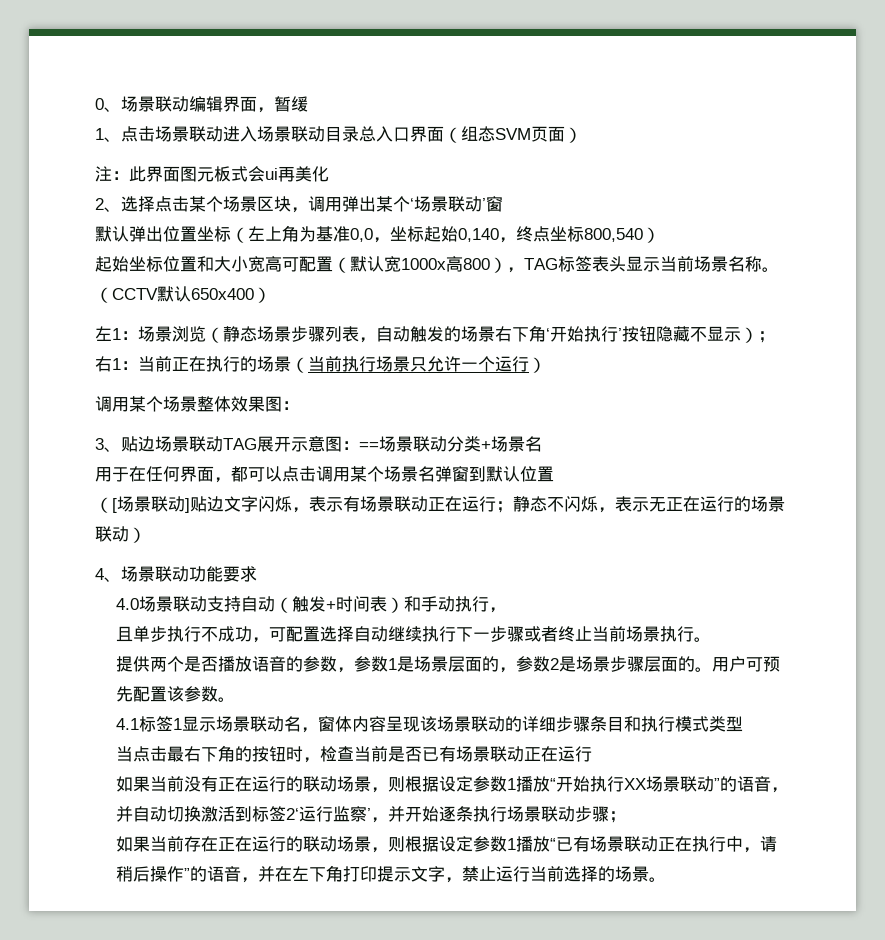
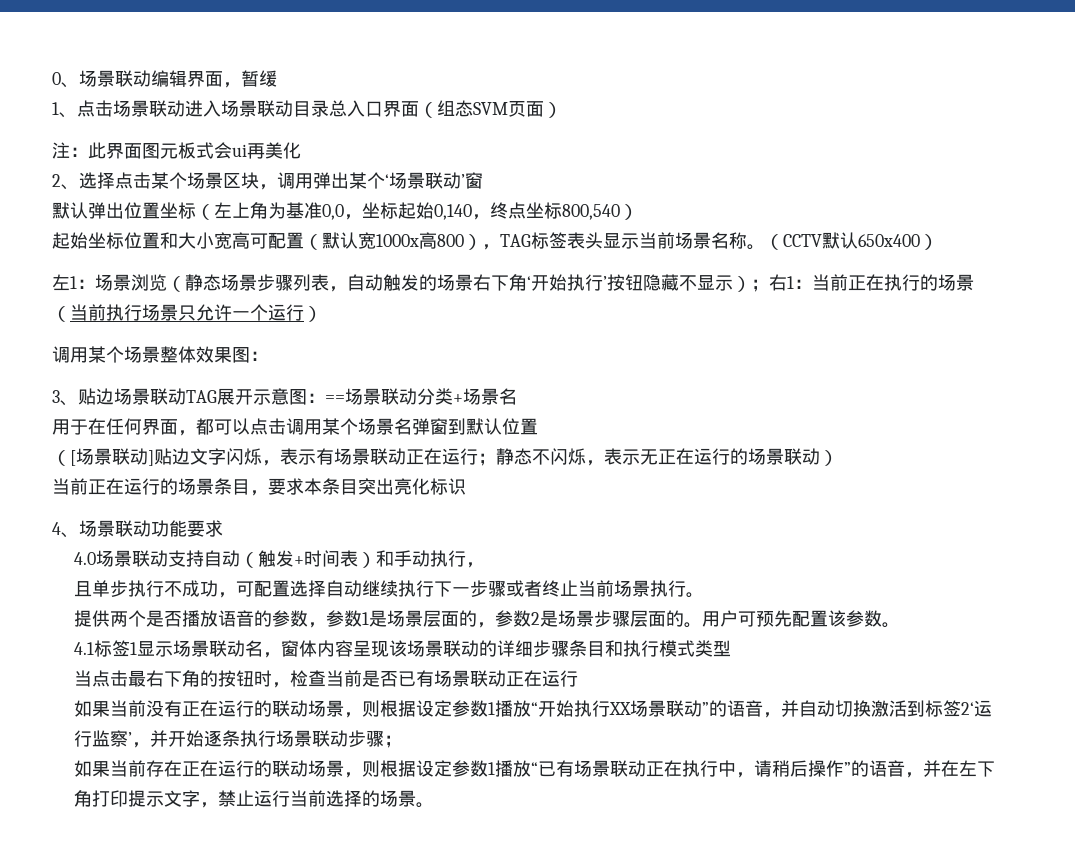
+ 当前正在运行的场景条目，要求本条目突出亮化标识

